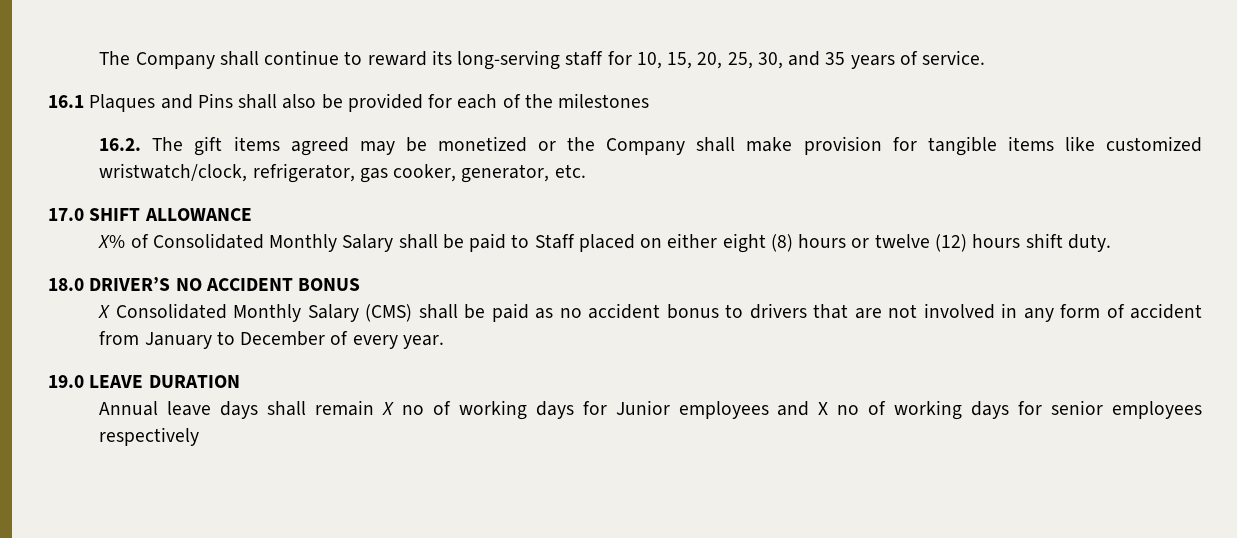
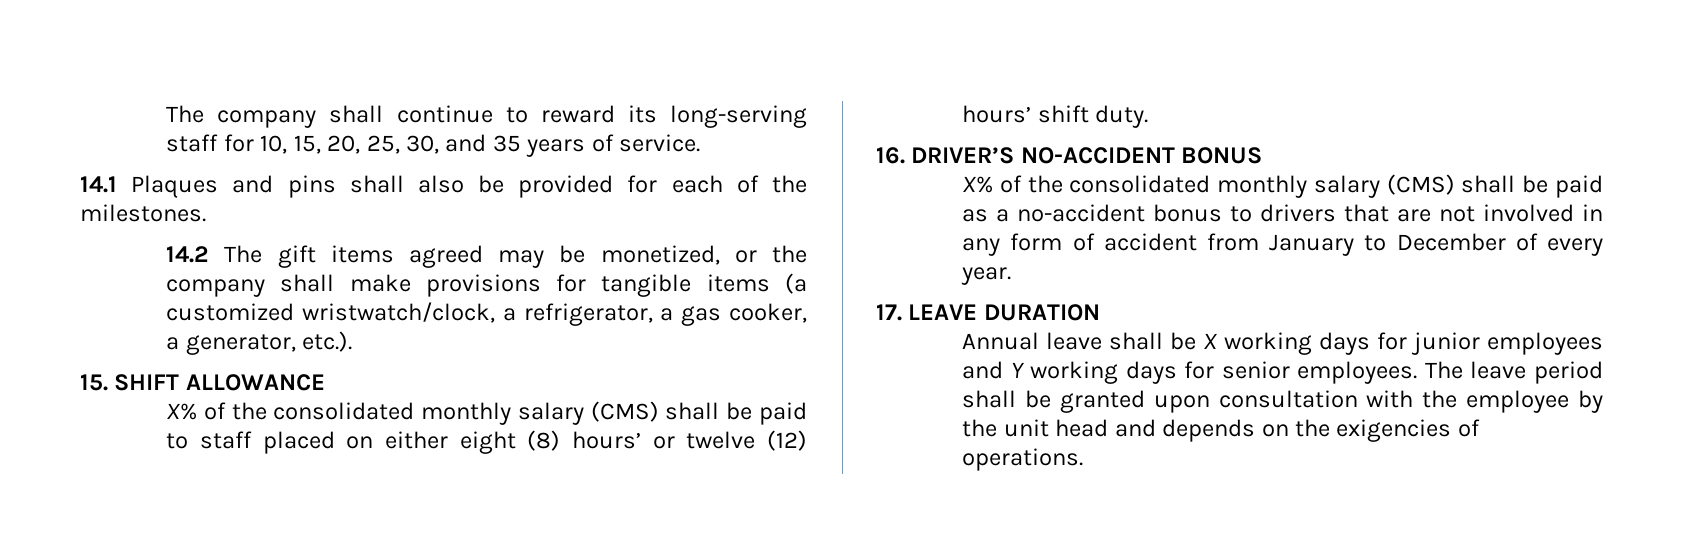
- The Company shall continue to reward its long-serving staff for 10, 15, 20, 25, 30, and 35 years of service.
+ The company shall continue to reward its long-serving staff for 10, 15, 20, 25, 30, and 35 years of service.
- 16.1 Plaques and Pins shall also be provided for each of the milestones
- 16.2. The gift items agreed may be monetized or the Company shall make provision for tangible items like customized wristwatch/clock, refrigerator, gas cooker, generator, etc.
- 17.0 SHIFT ALLOWANCE
+ 14.1 Plaques and pins shall also be provided for each of the milestones.
+ 14.2 The gift items agreed may be monetized, or the company shall make provisions for tangible items (a customized wristwatch/clock, a refrigerator, a gas cooker, a generator, etc.).
+ 15. SHIFT ALLOWANCE
- X% of Consolidated Monthly Salary shall be paid to Staff placed on either eight (8) hours or twelve (12) hours shift duty.
+ X% of the consolidated monthly salary (CMS) shall be paid to staff placed on either eight (8) hours’ or twelve (12) hours’ shift duty.
- 18.0 DRIVER’S NO ACCIDENT BONUS
- X Consolidated Monthly Salary (CMS) shall be paid as no accident bonus to drivers that are not involved in any form of accident from January to December of every year.
+ 16. DRIVER’S NO-ACCIDENT BONUS
+ X% of the consolidated monthly salary (CMS) shall be paid as a no-accident bonus to drivers that are not involved in any form of accident from January to December of every year.
- 19.0 LEAVE DURATION
+ 17. LEAVE DURATION
- Annual leave days shall remain X no of working days for Junior employees and X no of working days for senior employees respectively
+ Annual leave shall be X working days for junior employees and Y working days for senior employees. The leave period shall be granted upon consultation with the employee by the unit head and depends on the exigencies of operations.

